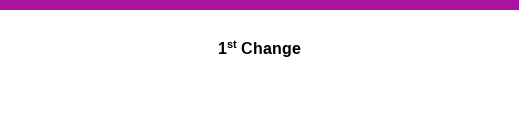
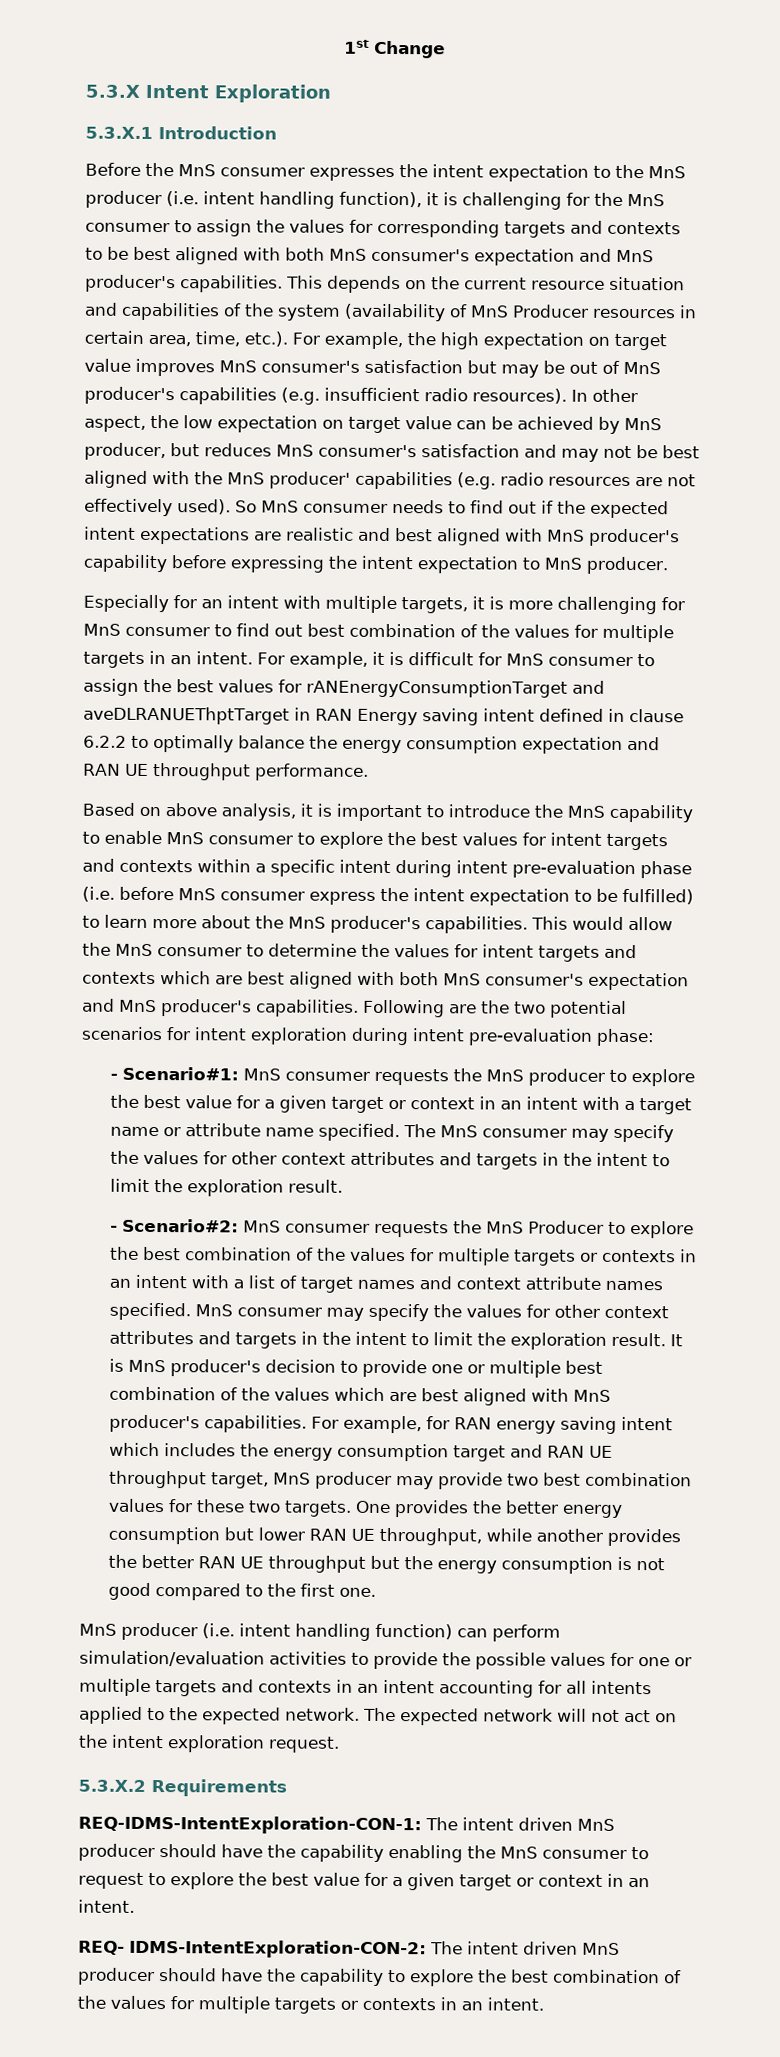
+ 5.3.X Intent Exploration
+ 5.3.X.1 Introduction
+ Before the MnS consumer expresses the intent expectation to the MnS producer (i.e. intent handling function), it is challenging for the MnS consumer to assign the values for corresponding targets and contexts to be best aligned with both MnS consumer's expectation and MnS producer's capabilities. This depends on the current resource situation and capabilities of the system (availability of MnS Producer resources in certain area, time, etc.). For example, the high expectation on target value improves MnS consumer's satisfaction but may be out of MnS producer's capabilities (e.g. insufficient radio resources). In other aspect, the low expectation on target value can be achieved by MnS producer, but reduces MnS consumer's satisfaction and may not be best aligned with the MnS producer' capabilities (e.g. radio resources are not effectively used). So MnS consumer needs to find out if the expected intent expectations are realistic and best aligned with MnS producer's capability before expressing the intent expectation to MnS producer.
+ Especially for an intent with multiple targets, it is more challenging for MnS consumer to find out best combination of the values for multiple targets in an intent. For example, it is difficult for MnS consumer to assign the best values for rANEnergyConsumptionTarget and aveDLRANUEThptTarget in RAN Energy saving intent defined in clause 6.2.2 to optimally balance the energy consumption expectation and RAN UE throughput performance.
+ Based on above analysis, it is important to introduce the MnS capability to enable MnS consumer to explore the best values for intent targets and contexts within a specific intent during intent pre-evaluation phase (i.e. before MnS consumer express the intent expectation to be fulfilled) to learn more about the MnS producer's capabilities. This would allow the MnS consumer to determine the values for intent targets and contexts which are best aligned with both MnS consumer's expectation and MnS producer's capabilities. Following are the two potential scenarios for intent exploration during intent pre-evaluation phase:
+ - Scenario#1: MnS consumer requests the MnS producer to explore the best value for a given target or context in an intent with a target name or attribute name specified. The MnS consumer may specify the values for other context attributes and targets in the intent to limit the exploration result.
+ - Scenario#2: MnS consumer requests the MnS Producer to explore the best combination of the values for multiple targets or contexts in an intent with a list of target names and context attribute names specified. MnS consumer may specify the values for other context attributes and targets in the intent to limit the exploration result. It is MnS producer's decision to provide one or multiple best combination of the values which are best aligned with MnS producer's capabilities. For example, for RAN energy saving intent which includes the energy consumption target and RAN UE throughput target, MnS producer may provide two best combination values for these two targets. One provides the better energy consumption but lower RAN UE throughput, while another provides the better RAN UE throughput but the energy consumption is not good compared to the first one.
+ MnS producer (i.e. intent handling function) can perform simulation/evaluation activities to provide the possible values for one or multiple targets and contexts in an intent accounting for all intents applied to the expected network. The expected network will not act on the intent exploration request.
+ 5.3.X.2 Requirements
+ REQ-IDMS-IntentExploration-CON-1: The intent driven MnS producer should have the capability enabling the MnS consumer to request to explore the best value for a given target or context in an intent.
+ REQ- IDMS-IntentExploration-CON-2: The intent driven MnS producer should have the capability to explore the best combination of the values for multiple targets or contexts in an intent.

